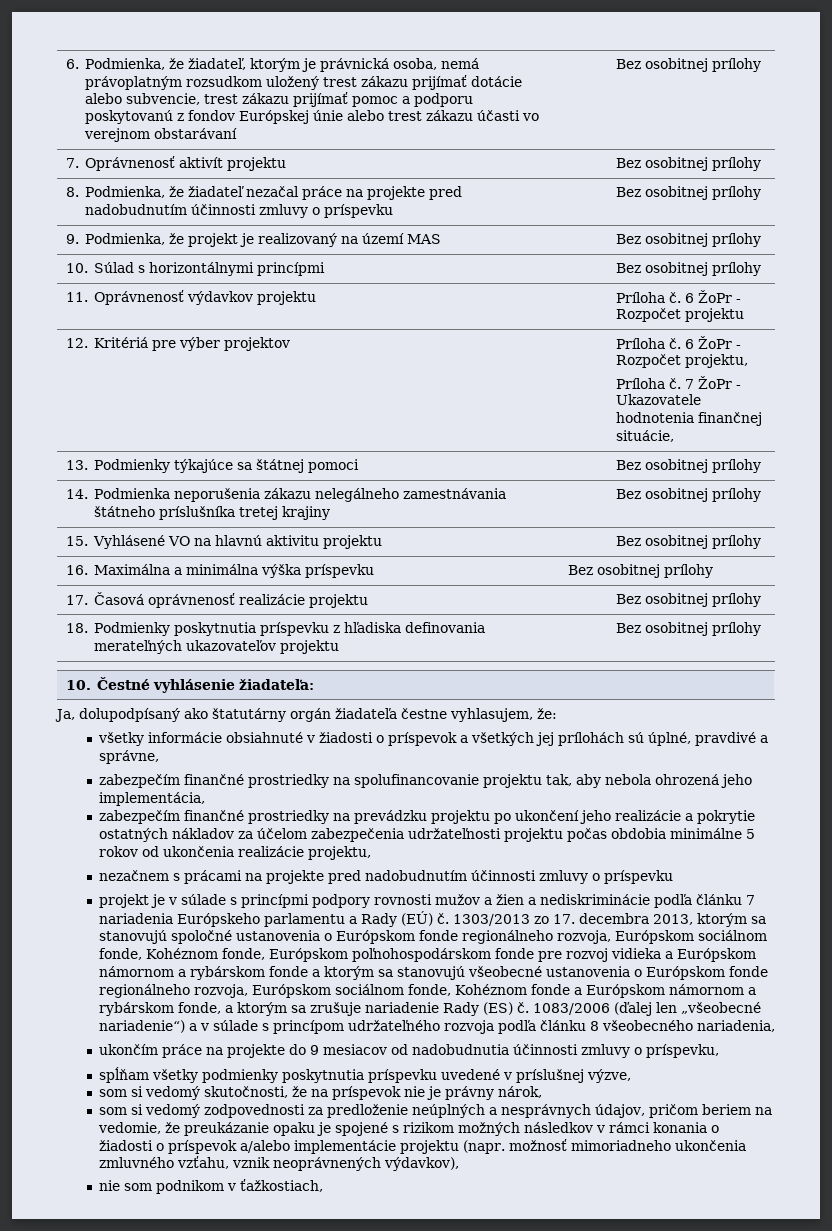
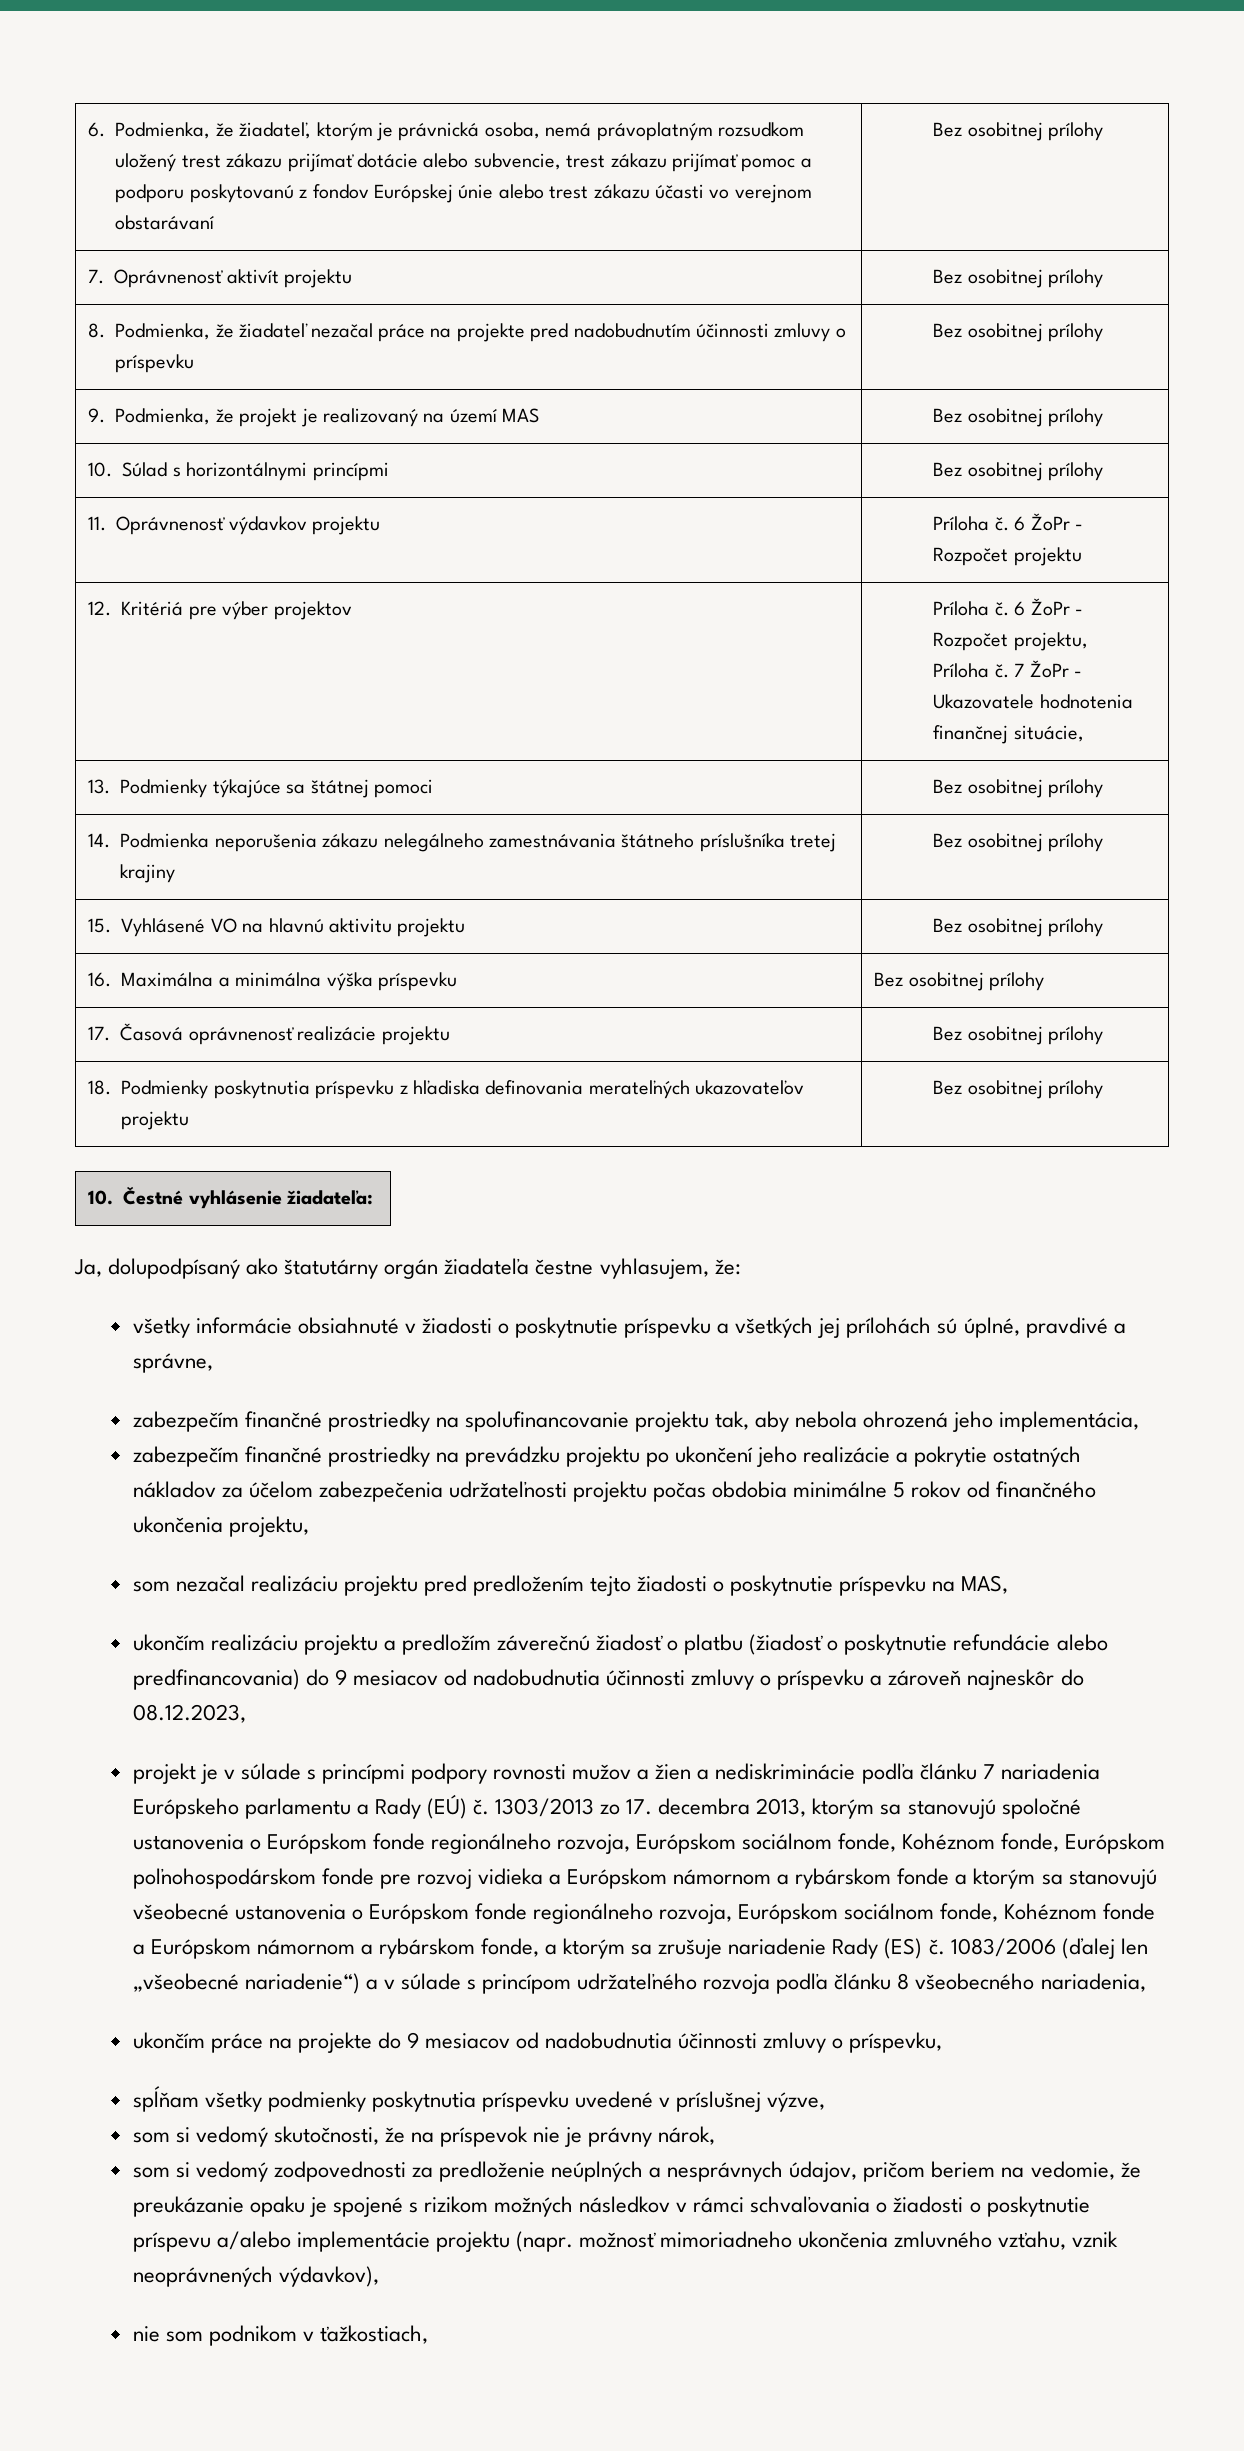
- všetky informácie obsiahnuté v žiadosti o príspevok a všetkých jej prílohách sú úplné, pravdivé a správne,
+ všetky informácie obsiahnuté v žiadosti o poskytnutie príspevku a všetkých jej prílohách sú úplné, pravdivé a správne,
- zabezpečím finančné prostriedky na prevádzku projektu po ukončení jeho realizácie a pokrytie ostatných nákladov za účelom zabezpečenia udržateľnosti projektu počas obdobia minimálne 5 rokov od ukončenia realizácie projektu,
- nezačnem s prácami na projekte pred nadobudnutím účinnosti zmluvy o príspevku
+ zabezpečím finančné prostriedky na prevádzku projektu po ukončení jeho realizácie a pokrytie ostatných nákladov za účelom zabezpečenia udržateľnosti projektu počas obdobia minimálne 5 rokov od finančného ukončenia projektu,
+ som nezačal realizáciu projektu pred predložením tejto žiadosti o poskytnutie príspevku na MAS,
+ ukončím realizáciu projektu a predložím záverečnú žiadosť o platbu (žiadosť o poskytnutie refundácie alebo predfinancovania) do 9 mesiacov od nadobudnutia účinnosti zmluvy o príspevku a zároveň najneskôr do 08.12.2023,
- som si vedomý zodpovednosti za predloženie neúplných a nesprávnych údajov, pričom beriem na vedomie, že preukázanie opaku je spojené s rizikom možných následkov v rámci konania o žiadosti o príspevok a/alebo implementácie projektu (napr. možnosť mimoriadneho ukončenia zmluvného vzťahu, vznik neoprávnených výdavkov),
+ som si vedomý zodpovednosti za predloženie neúplných a nesprávnych údajov, pričom beriem na vedomie, že preukázanie opaku je spojené s rizikom možných následkov v rámci schvaľovania o žiadosti o poskytnutie príspevu a/alebo implementácie projektu (napr. možnosť mimoriadneho ukončenia zmluvného vzťahu, vznik neoprávnených výdavkov),

